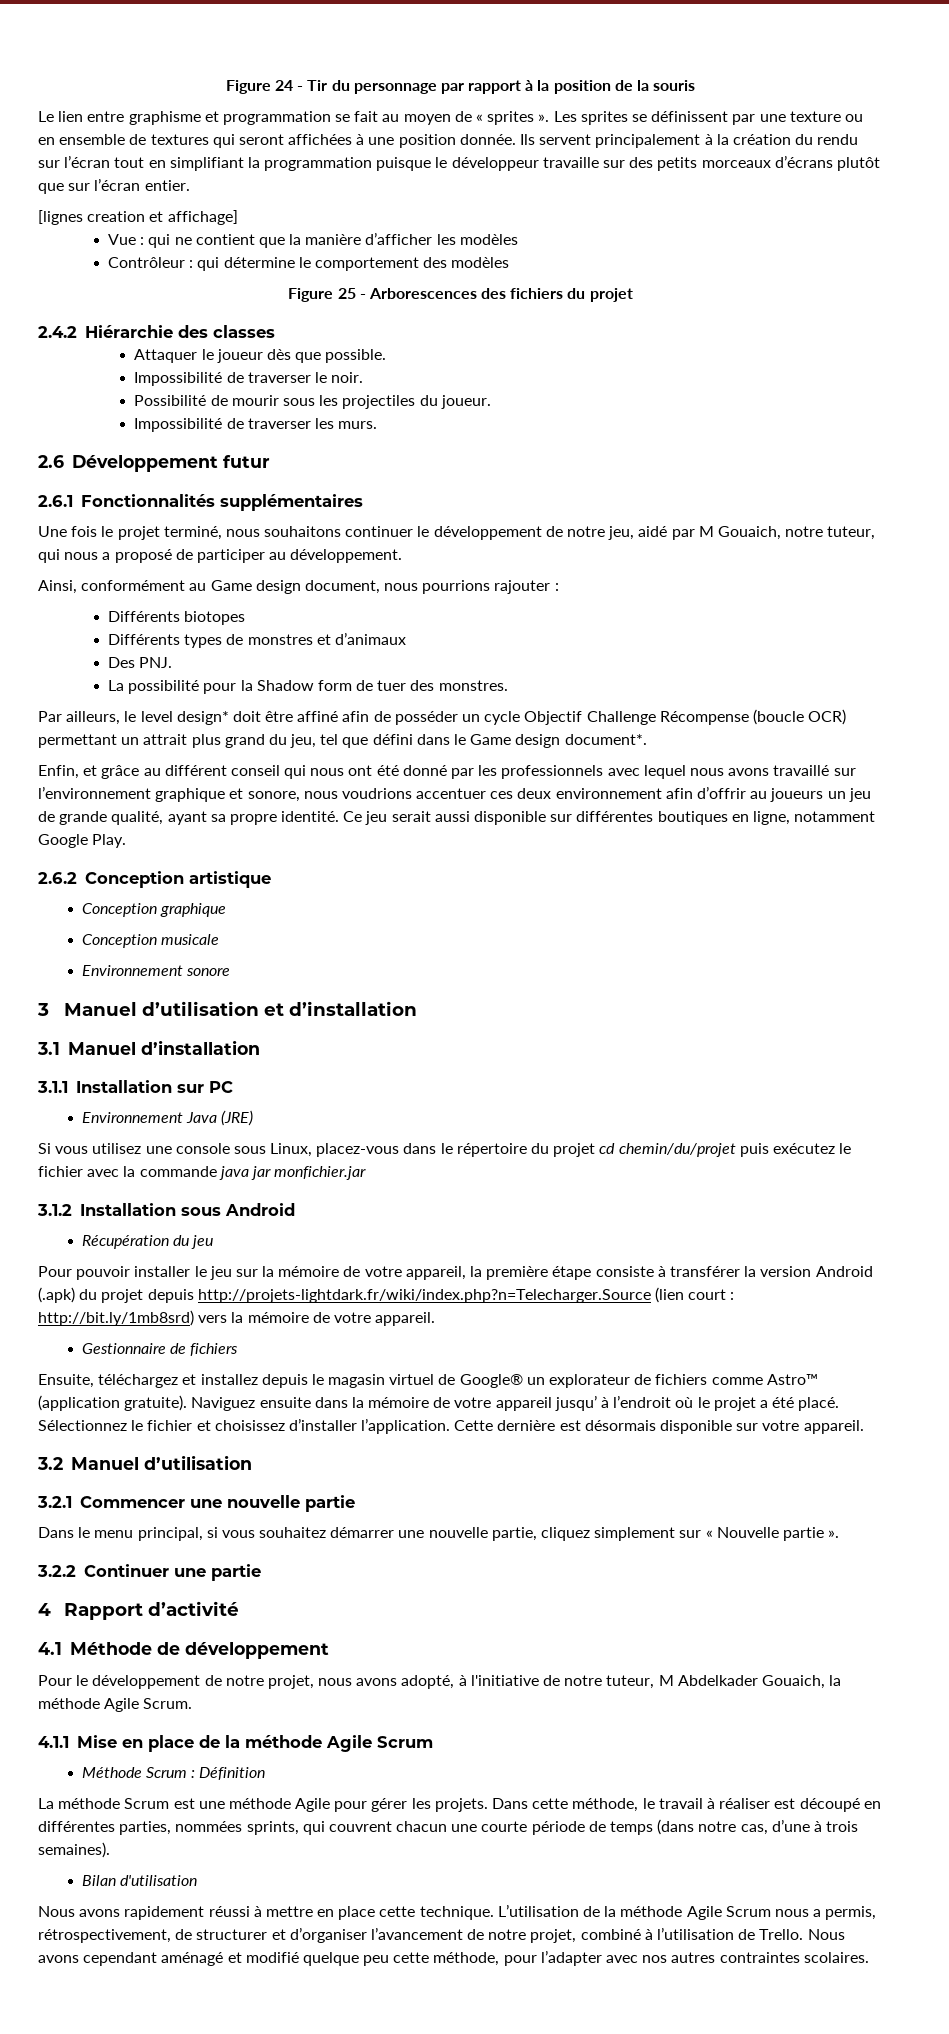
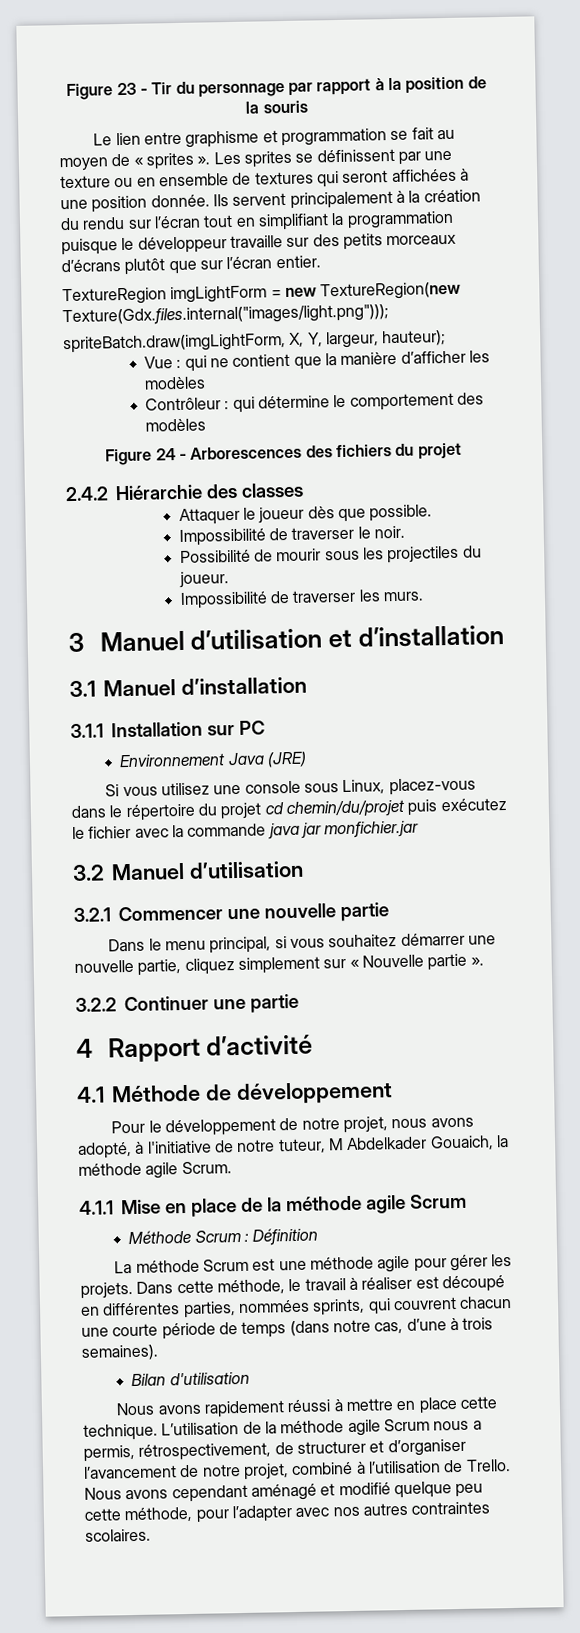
- Figure 24 - Tir du personnage par rapport à la position de la souris
+ Figure 23 - Tir du personnage par rapport à la position de la souris
- [lignes creation et affichage]
+ TextureRegion imgLightForm = new TextureRegion(new Texture(Gdx.files.internal("images/light.png")));
+ spriteBatch.draw(imgLightForm, X, Y, largeur, hauteur);
- Figure 25 - Arborescences des fichiers du projet
+ Figure 24 - Arborescences des fichiers du projet
- 2.6 Développement futur
- 2.6.1 Fonctionnalités supplémentaires
- Une fois le projet terminé, nous souhaitons continuer le développement de notre jeu, aidé par M Gouaich, notre tuteur, qui nous a proposé de participer au développement.
- Ainsi, conformément au Game design document, nous pourrions rajouter :
- Différents biotopes
- Différents types de monstres et d’animaux
- Des PNJ.
- La possibilité pour la Shadow form de tuer des monstres.
- Par ailleurs, le level design* doit être affiné afin de posséder un cycle Objectif Challenge Récompense (boucle OCR) permettant un attrait plus grand du jeu, tel que défini dans le Game design document*.
- Enfin, et grâce au différent conseil qui nous ont été donné par les professionnels avec lequel nous avons travaillé sur l’environnement graphique et sonore, nous voudrions accentuer ces deux environnement afin d’offrir au joueurs un jeu de grande qualité, ayant sa propre identité. Ce jeu serait aussi disponible sur différentes boutiques en ligne, notamment Google Play.
- 2.6.2 Conception artistique
- Conception graphique
- Conception musicale
- Environnement sonore
- 3.1.2 Installation sous Android
- Récupération du jeu
- Pour pouvoir installer le jeu sur la mémoire de votre appareil, la première étape consiste à transférer la version Android (.apk) du projet depuis http://projets-lightdark.fr/wiki/index.php?n=Telecharger.Source (lien court : http://bit.ly/1mb8srd) vers la mémoire de votre appareil.
- Gestionnaire de fichiers
- Ensuite, téléchargez et installez depuis le magasin virtuel de Google® un explorateur de fichiers comme Astro™ (application gratuite). Naviguez ensuite dans la mémoire de votre appareil jusqu’ à l’endroit où le projet a été placé. Sélectionnez le fichier et choisissez d’installer l’application. Cette dernière est désormais disponible sur votre appareil.
- Pour le développement de notre projet, nous avons adopté, à l'initiative de notre tuteur, M Abdelkader Gouaich, la méthode Agile Scrum.
+ Pour le développement de notre projet, nous avons adopté, à l'initiative de notre tuteur, M Abdelkader Gouaich, la méthode agile Scrum.
- 4.1.1 Mise en place de la méthode Agile Scrum
+ 4.1.1 Mise en place de la méthode agile Scrum
- La méthode Scrum est une méthode Agile pour gérer les projets.
+ La méthode Scrum est une méthode agile pour gérer les projets.
- L’utilisation de la méthode Agile Scrum nous a permis, rétrospectivement, de structurer et d’organiser l’avancement de notre projet, combiné à l’utilisation de Trello.
+ L’utilisation de la méthode agile Scrum nous a permis, rétrospectivement, de structurer et d’organiser l’avancement de notre projet, combiné à l’utilisation de Trello.

